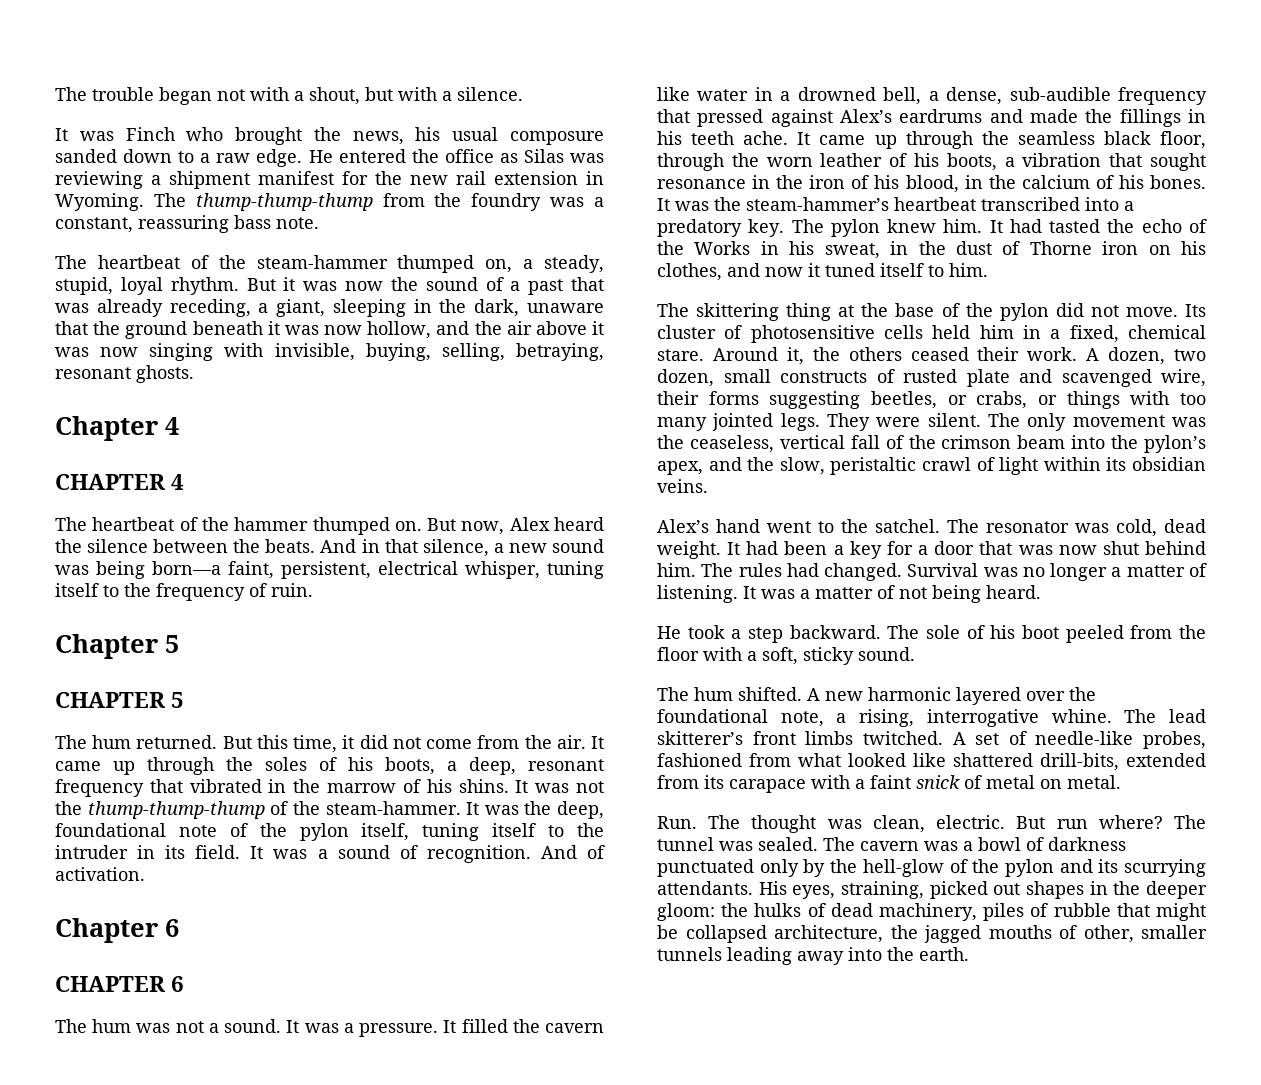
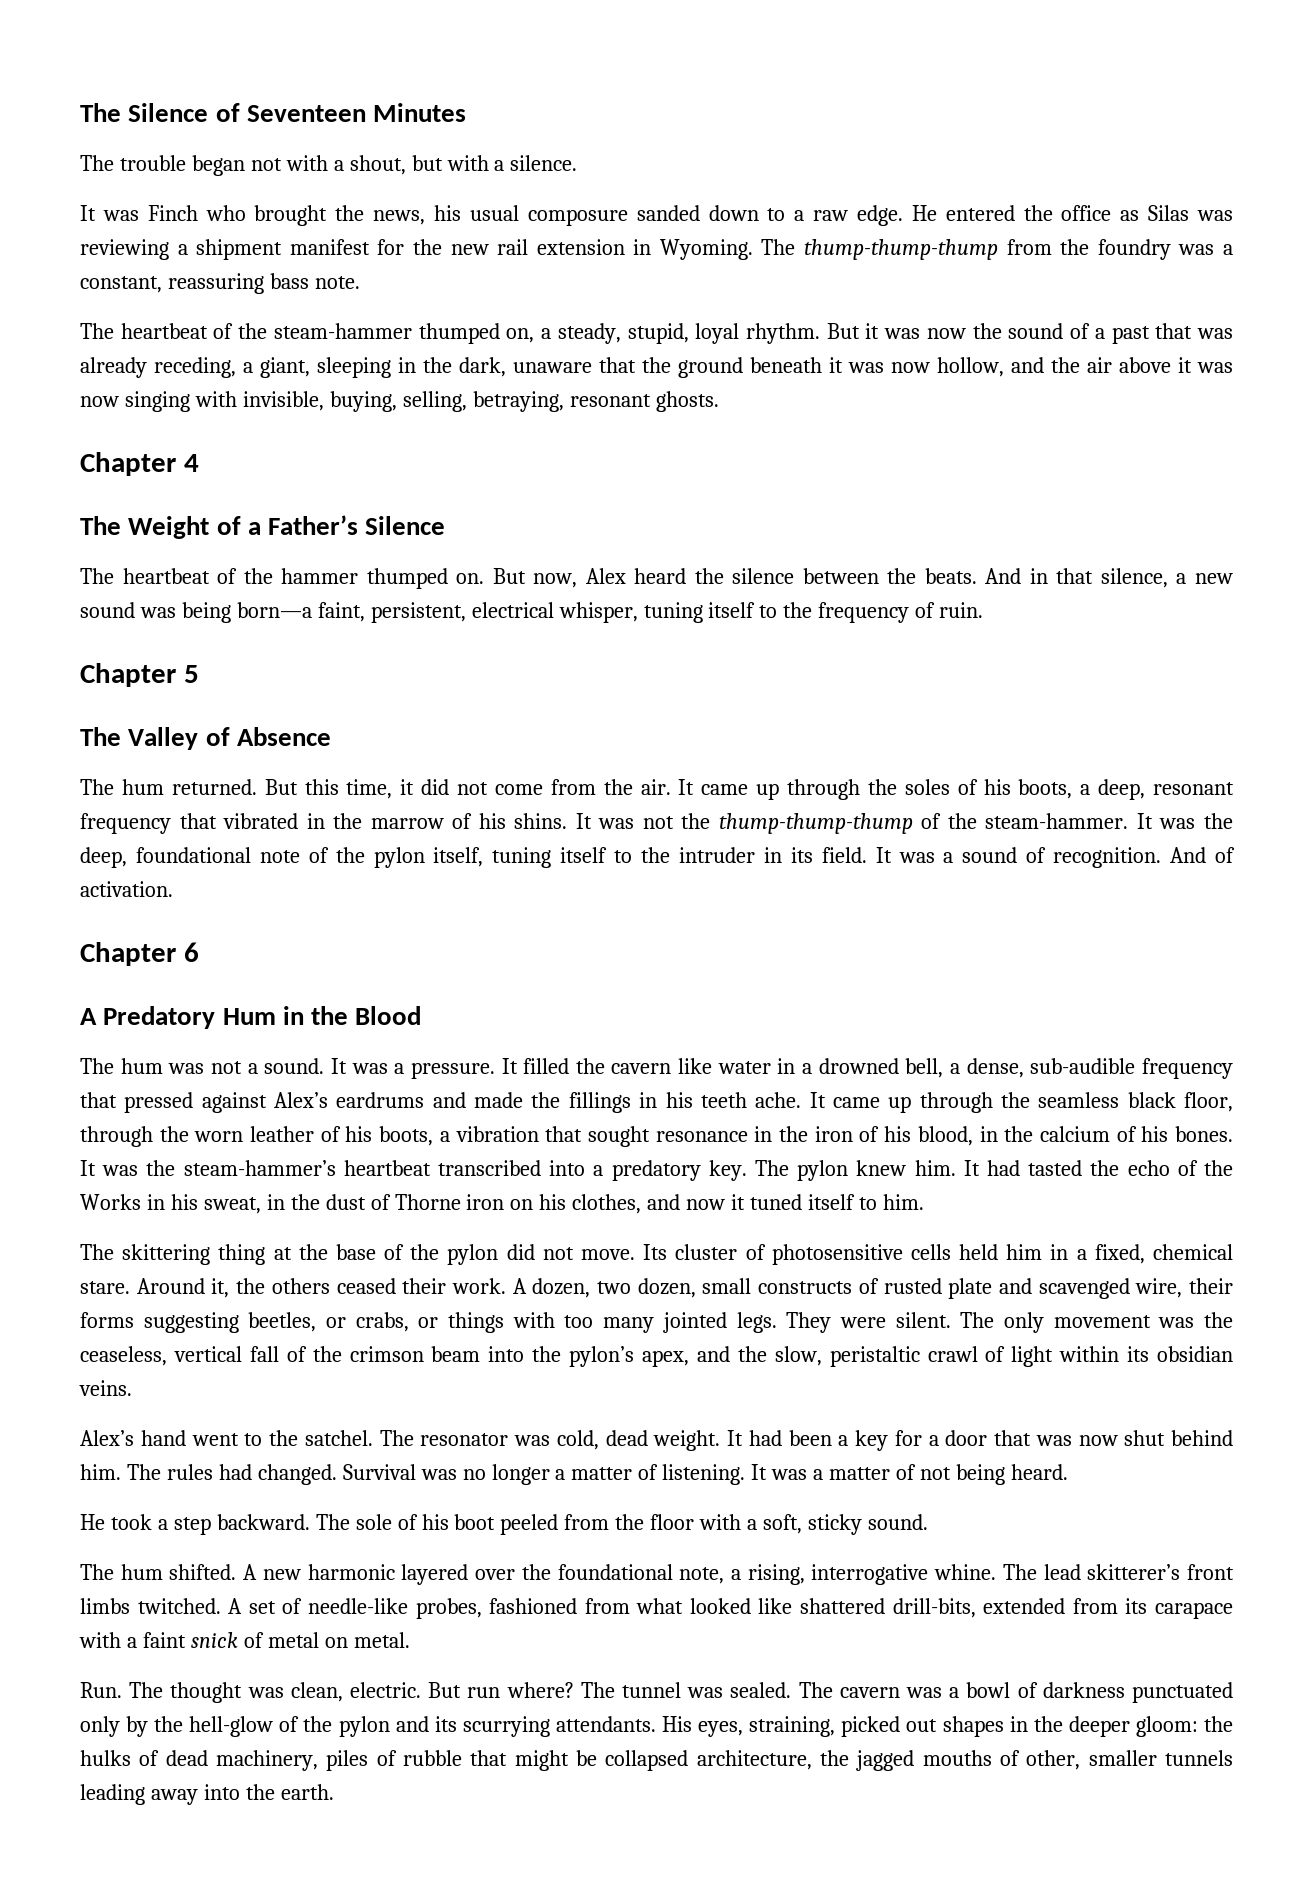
+ The Silence of Seventeen Minutes
- CHAPTER 4
+ The Weight of a Father’s Silence
- CHAPTER 5
+ The Valley of Absence
- CHAPTER 6
+ A Predatory Hum in the Blood

